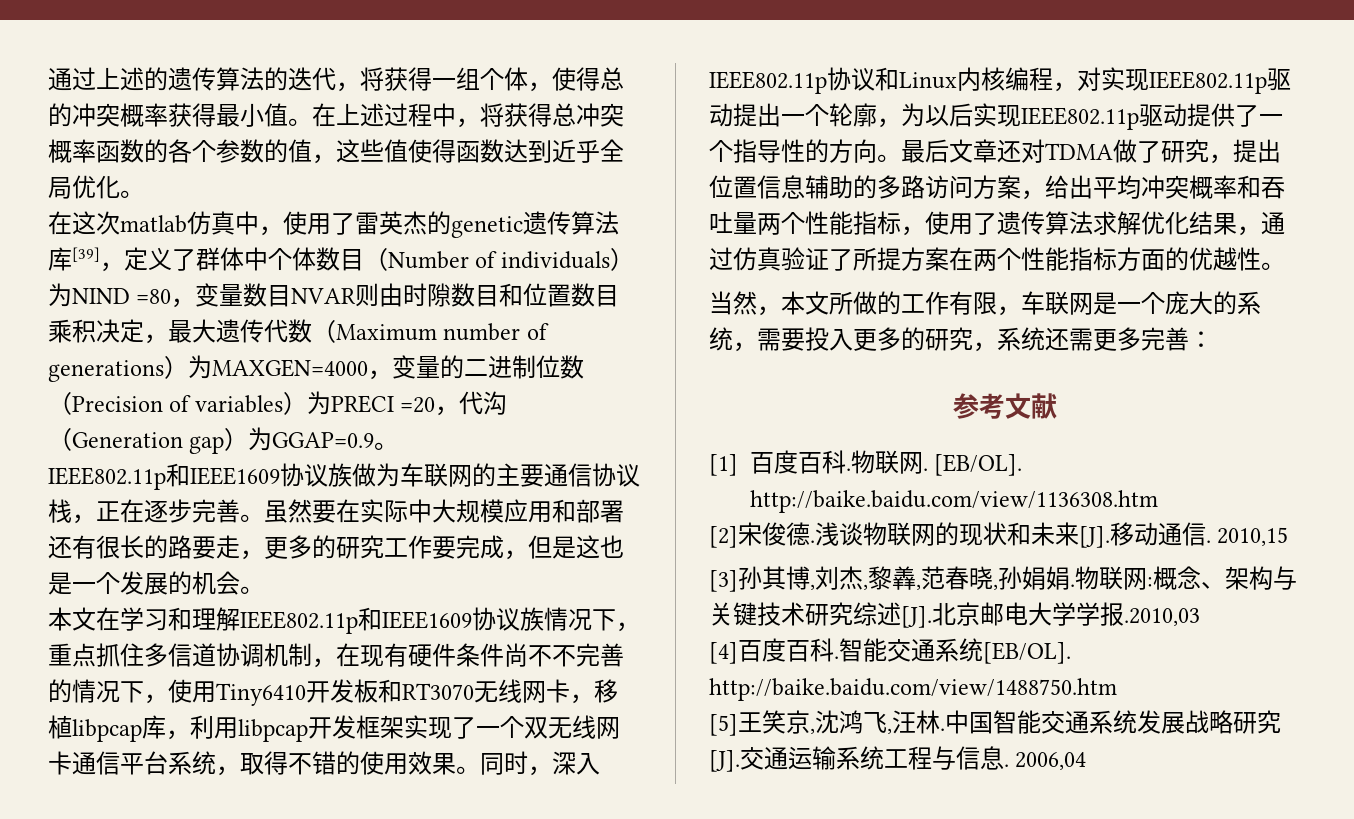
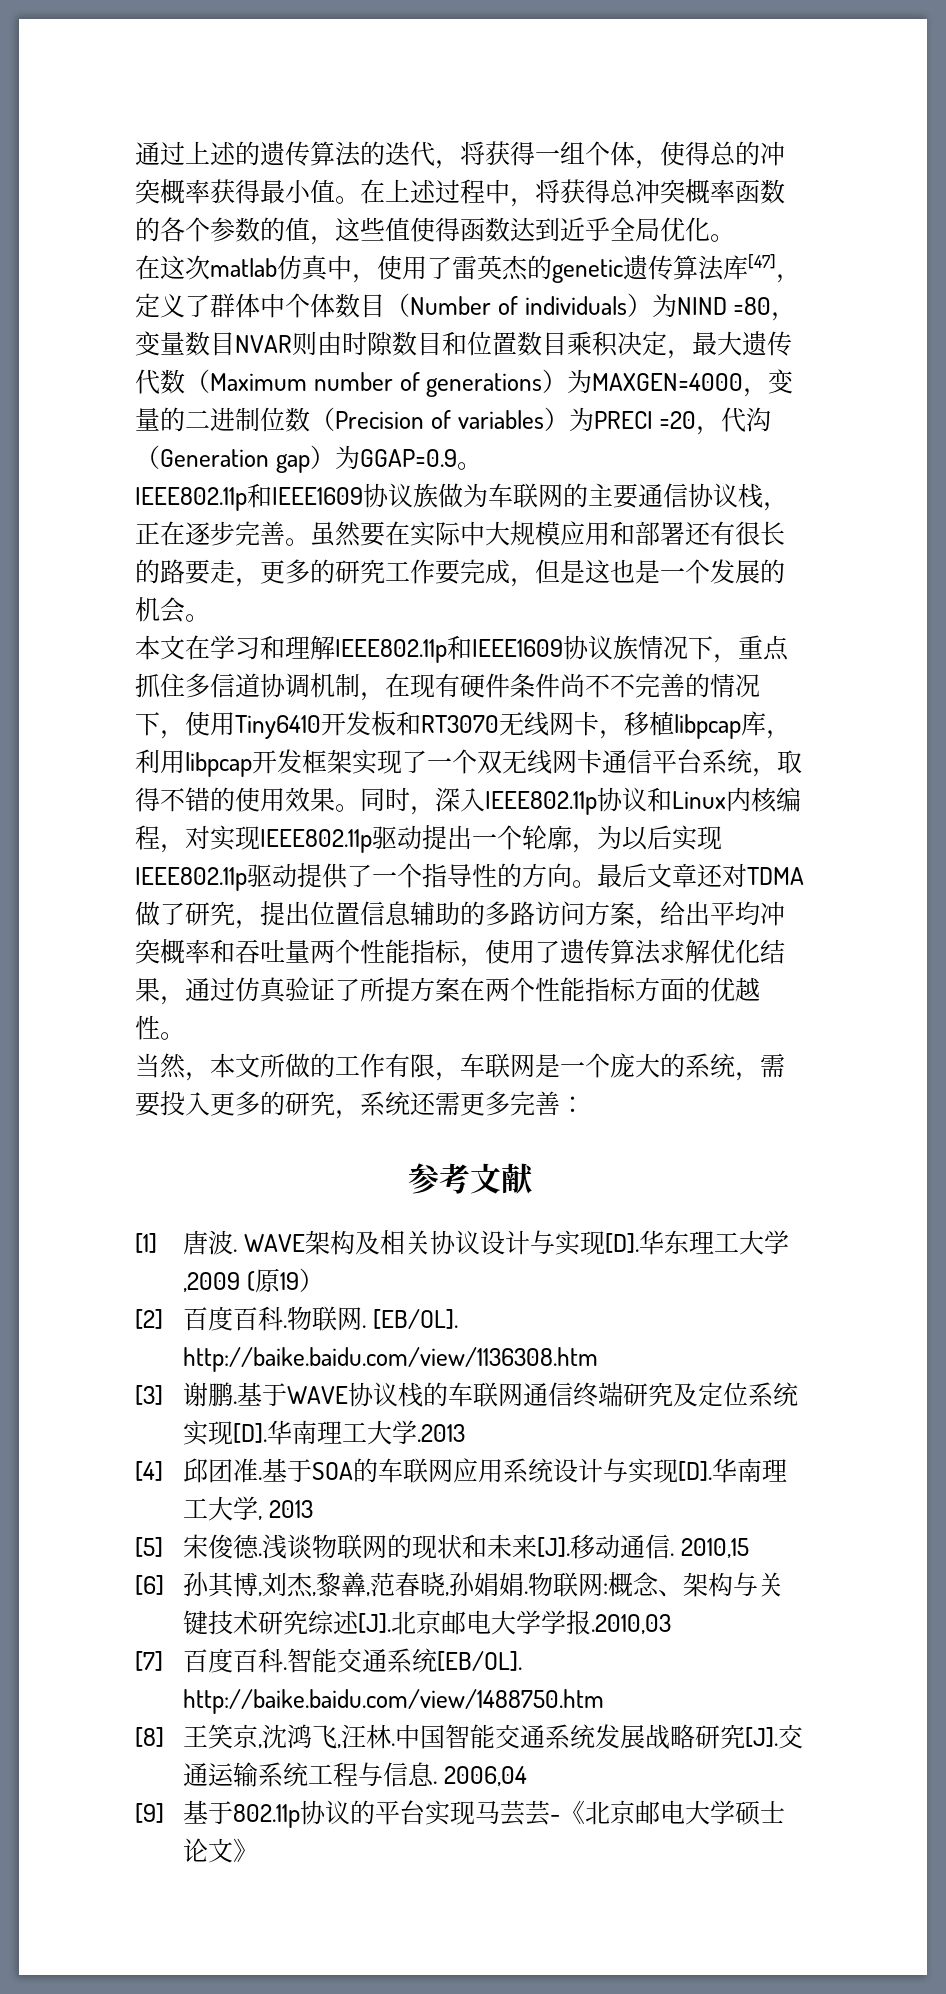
- 在这次matlab仿真中，使用了雷英杰的genetic遗传算法库[39]，定义了群体中个体数目（Number of individuals）为NIND =80，变量数目NVAR则由时隙数目和位置数目乘积决定，最大遗传代数（Maximum number of generations）为MAXGEN=4000，变量的二进制位数（Precision of variables）为PRECI =20，代沟（Generation gap）为GGAP=0.9。
+ 在这次matlab仿真中，使用了雷英杰的genetic遗传算法库[47]，定义了群体中个体数目（Number of individuals）为NIND =80，变量数目NVAR则由时隙数目和位置数目乘积决定，最大遗传代数（Maximum number of generations）为MAXGEN=4000，变量的二进制位数（Precision of variables）为PRECI =20，代沟（Generation gap）为GGAP=0.9。
- [1]百度百科.
+ [1]唐波. WAVE架构及相关协议设计与实现[D].华东理工大学,2009 (原19）
+ [2]百度百科.
- [2]宋俊德.
+ [3]谢鹏.基于WAVE协议栈的车联网通信终端研究及定位系统实现[D].华南理工大学.2013
+ [4]邱团准.基于SOA的车联网应用系统设计与实现[D].华南理工大学, 2013
+ [5]宋俊德.
- [3]孙其博,刘杰,黎羴,范春晓,孙娟娟.
+ [6]孙其博,刘杰,黎羴,范春晓,孙娟娟.
- [4]百度百科.
+ [7]百度百科.
- [5]王笑京,沈鸿飞,汪林.
+ [8]王笑京,沈鸿飞,汪林.
+ [9]基于802.11p协议的平台实现马芸芸-《北京邮电大学硕士论文》

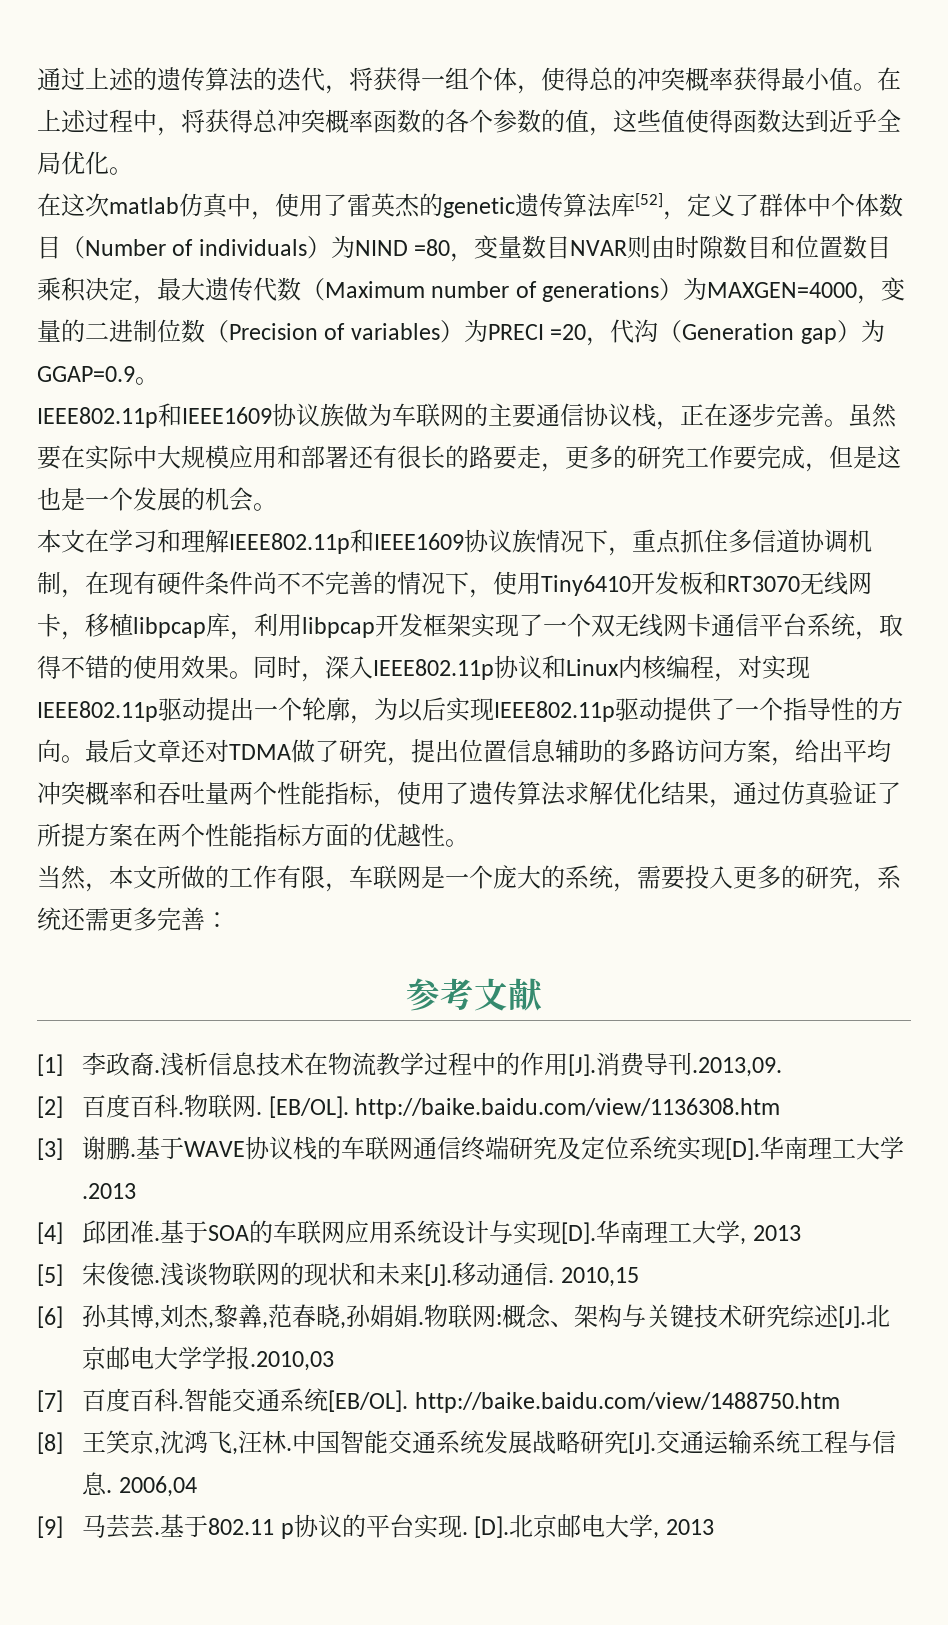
- 在这次matlab仿真中，使用了雷英杰的genetic遗传算法库[47]，定义了群体中个体数目（Number of individuals）为NIND =80，变量数目NVAR则由时隙数目和位置数目乘积决定，最大遗传代数（Maximum number of generations）为MAXGEN=4000，变量的二进制位数（Precision of variables）为PRECI =20，代沟（Generation gap）为GGAP=0.9。
+ 在这次matlab仿真中，使用了雷英杰的genetic遗传算法库[52]，定义了群体中个体数目（Number of individuals）为NIND =80，变量数目NVAR则由时隙数目和位置数目乘积决定，最大遗传代数（Maximum number of generations）为MAXGEN=4000，变量的二进制位数（Precision of variables）为PRECI =20，代沟（Generation gap）为GGAP=0.9。
- [1]唐波. WAVE架构及相关协议设计与实现[D].华东理工大学,2009 (原19）
+ [1]李政裔.浅析信息技术在物流教学过程中的作用[J].消费导刊.2013,09.
- [9]基于802.11p协议的平台实现马芸芸-《北京邮电大学硕士论文》
+ [9]马芸芸.基于802.11 p协议的平台实现. [D].北京邮电大学, 2013

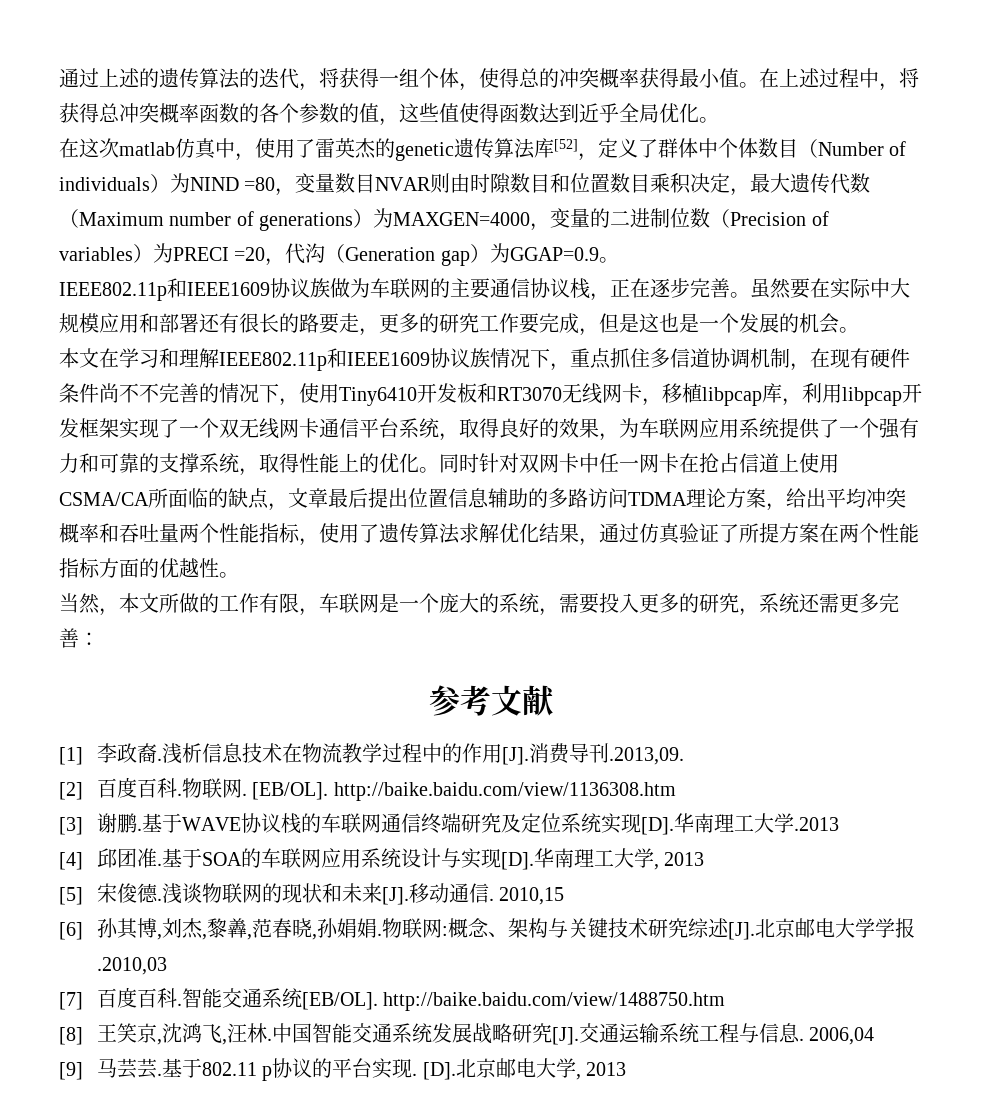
- 本文在学习和理解IEEE802.11p和IEEE1609协议族情况下，重点抓住多信道协调机制，在现有硬件条件尚不不完善的情况下，使用Tiny6410开发板和RT3070无线网卡，移植libpcap库，利用libpcap开发框架实现了一个双无线网卡通信平台系统，取得不错的使用效果。同时，深入IEEE802.11p协议和Linux内核编程，对实现IEEE802.11p驱动提出一个轮廓，为以后实现IEEE802.11p驱动提供了一个指导性的方向。最后文章还对TDMA做了研究，提出位置信息辅助的多路访问方案，给出平均冲突概率和吞吐量两个性能指标，使用了遗传算法求解优化结果，通过仿真验证了所提方案在两个性能指标方面的优越性。
+ 本文在学习和理解IEEE802.11p和IEEE1609协议族情况下，重点抓住多信道协调机制，在现有硬件条件尚不不完善的情况下，使用Tiny6410开发板和RT3070无线网卡，移植libpcap库，利用libpcap开发框架实现了一个双无线网卡通信平台系统，取得良好的效果，为车联网应用系统提供了一个强有力和可靠的支撑系统，取得性能上的优化。同时针对双网卡中任一网卡在抢占信道上使用CSMA/CA所面临的缺点，文章最后提出位置信息辅助的多路访问TDMA理论方案，给出平均冲突概率和吞吐量两个性能指标，使用了遗传算法求解优化结果，通过仿真验证了所提方案在两个性能指标方面的优越性。

